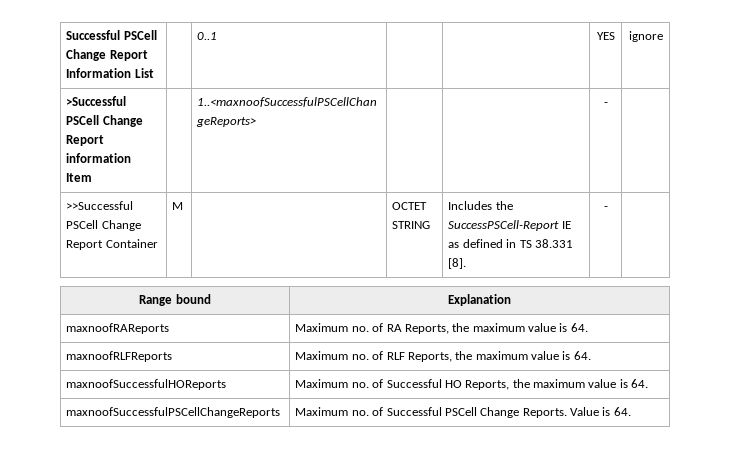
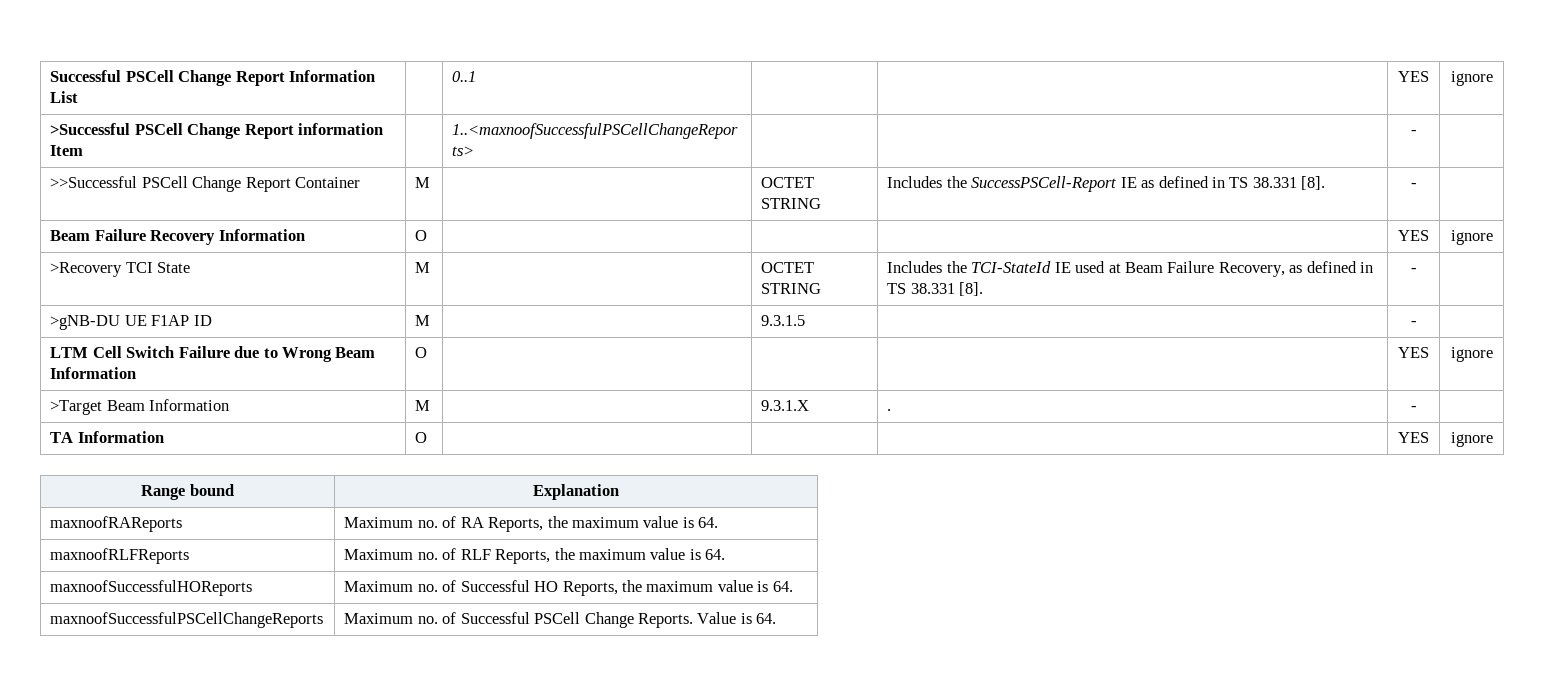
+ Beam Failure Recovery Information | O | | | | YES | ignore
+ >Recovery TCI State | M | | OCTET STRING | Includes the TCI-StateId IE used at Beam Failure Recovery, as defined in TS 38.331 [8]. | - |
+ >gNB-DU UE F1AP ID | M | | 9.3.1.5 | | - |
+ LTM Cell Switch Failure due to Wrong Beam Information | O | | | | YES | ignore
+ >Target Beam Information | M | | 9.3.1.X | . | - |
+ TA Information | O | | | | YES | ignore

